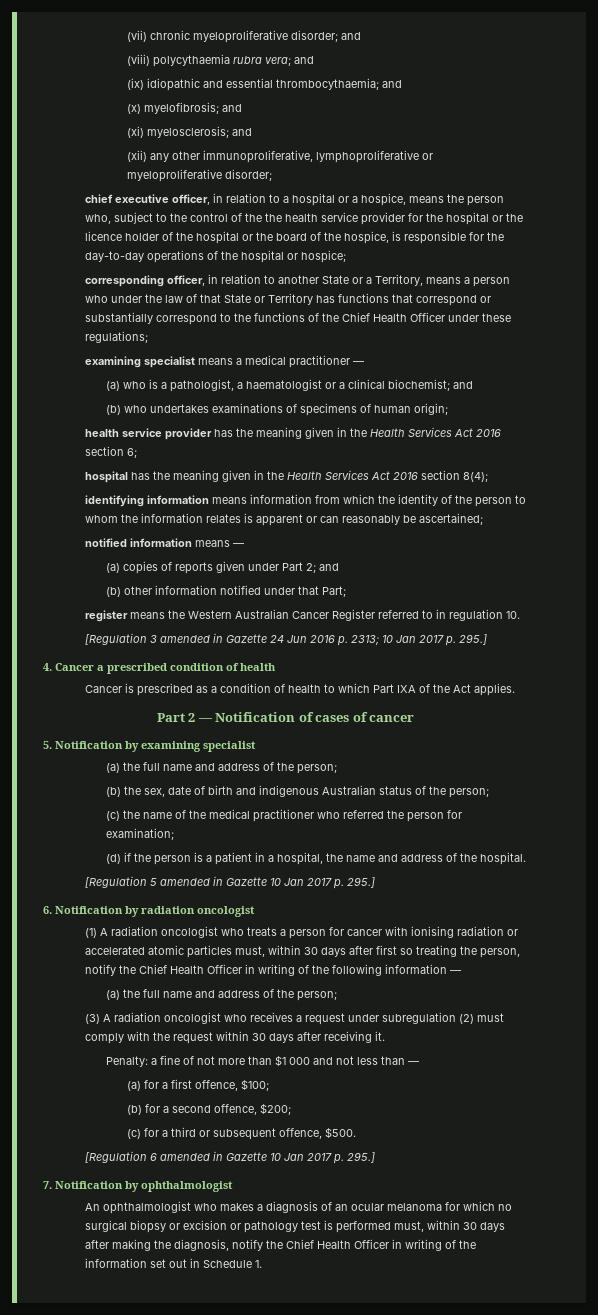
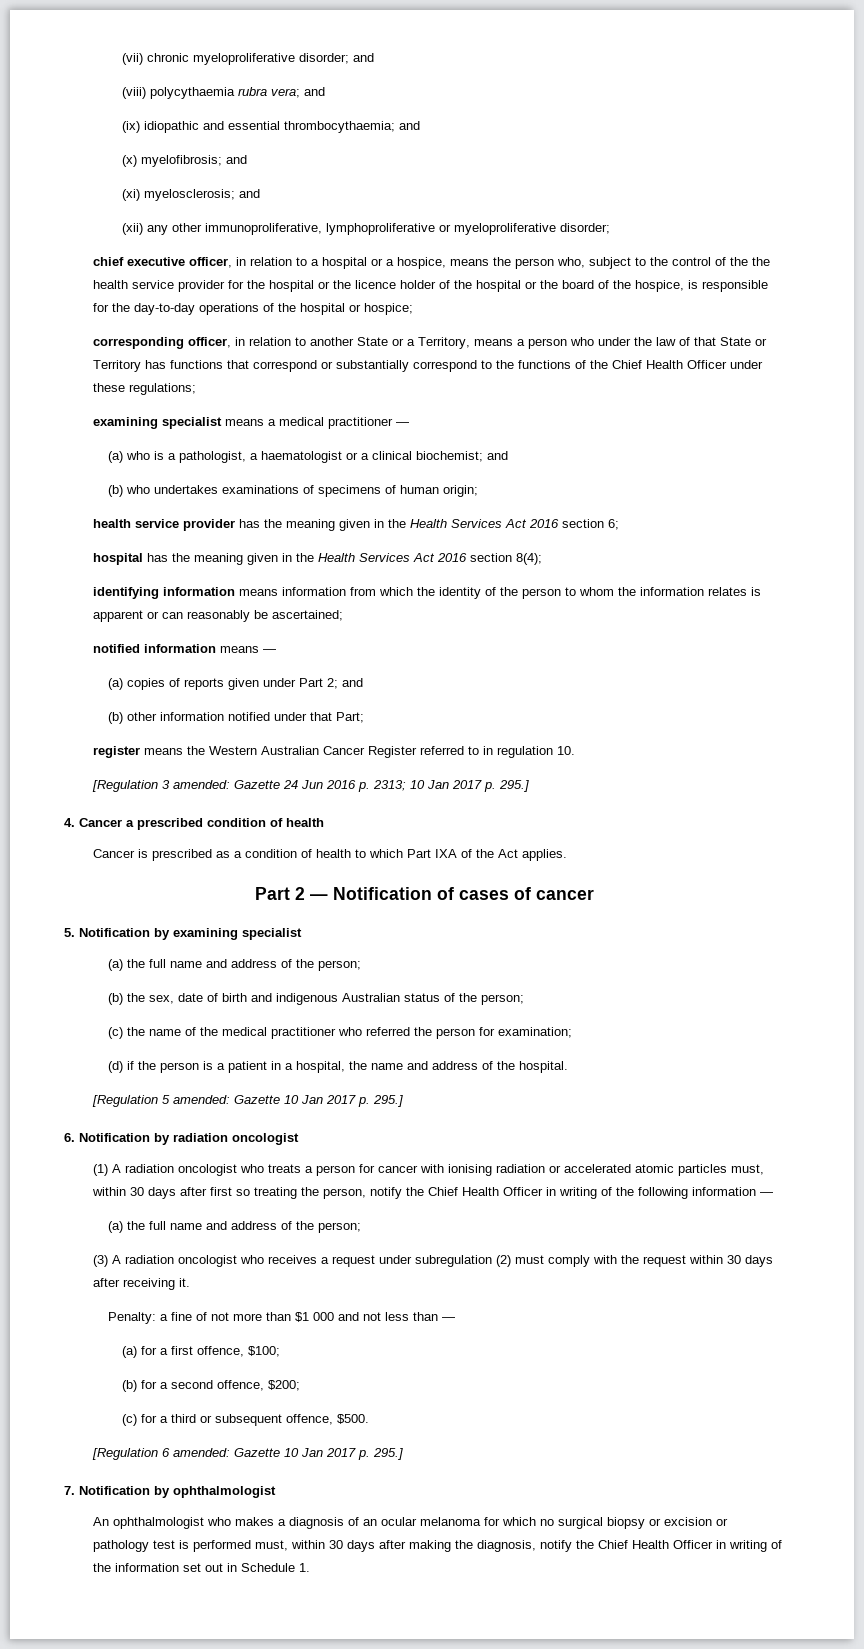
- [Regulation 3 amended in Gazette 24 Jun 2016 p. 2313; 10 Jan 2017 p. 295.]
+ [Regulation 3 amended: Gazette 24 Jun 2016 p. 2313; 10 Jan 2017 p. 295.]
- [Regulation 5 amended in Gazette 10 Jan 2017 p. 295.]
+ [Regulation 5 amended: Gazette 10 Jan 2017 p. 295.]
- [Regulation 6 amended in Gazette 10 Jan 2017 p. 295.]
+ [Regulation 6 amended: Gazette 10 Jan 2017 p. 295.]

